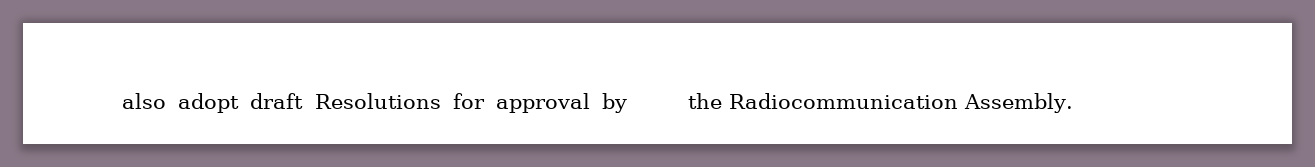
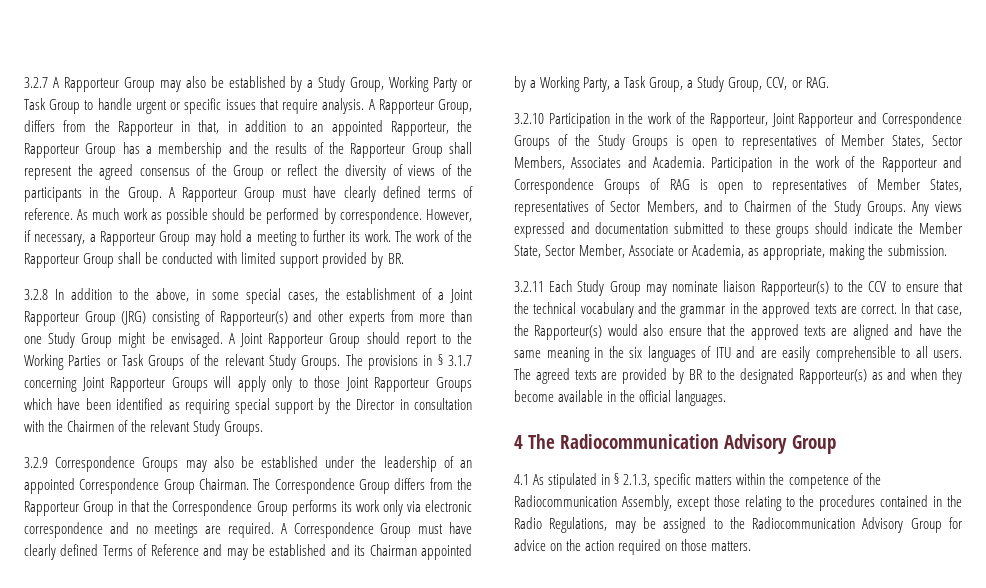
- also adopt draft Resolutions for approval by the Radiocommunication Assembly.
+ 3.2.7 A Rapporteur Group may also be established by a Study Group, Working Party or Task Group to handle urgent or specific issues that require analysis. A Rapporteur Group, differs from the Rapporteur in that, in addition to an appointed Rapporteur, the Rapporteur Group has a membership and the results of the Rapporteur Group shall represent the agreed consensus of the Group or reflect the diversity of views of the participants in the Group. A Rapporteur Group must have clearly defined terms of reference. As much work as possible should be performed by correspondence. However, if necessary, a Rapporteur Group may hold a meeting to further its work. The work of the Rapporteur Group shall be conducted with limited support provided by BR.
+ 3.2.8 In addition to the above, in some special cases, the establishment of a Joint Rapporteur Group (JRG) consisting of Rapporteur(s) and other experts from more than one Study Group might be envisaged. A Joint Rapporteur Group should report to the Working Parties or Task Groups of the relevant Study Groups. The provisions in § 3.1.7 concerning Joint Rapporteur Groups will apply only to those Joint Rapporteur Groups which have been identified as requiring special support by the Director in consultation with the Chairmen of the relevant Study Groups.
+ 3.2.9 Correspondence Groups may also be established under the leadership of an appointed Correspondence Group Chairman. The Correspondence Group differs from the Rapporteur Group in that the Correspondence Group performs its work only via electronic correspondence and no meetings are required. A Correspondence Group must have clearly defined Terms of Reference and may be established and its Chairman appointed by a Working Party, a Task Group, a Study Group, CCV, or RAG.
+ 3.2.10 Participation in the work of the Rapporteur, Joint Rapporteur and Correspondence Groups of the Study Groups is open to representatives of Member States, Sector Members, Associates and Academia. Participation in the work of the Rapporteur and Correspondence Groups of RAG is open to representatives of Member States, representatives of Sector Members, and to Chairmen of the Study Groups. Any views expressed and documentation submitted to these groups should indicate the Member State, Sector Member, Associate or Academia, as appropriate, making the submission.
+ 3.2.11 Each Study Group may nominate liaison Rapporteur(s) to the CCV to ensure that the technical vocabulary and the grammar in the approved texts are correct. In that case, the Rapporteur(s) would also ensure that the approved texts are aligned and have the same meaning in the six languages of ITU and are easily comprehensible to all users. The agreed texts are provided by BR to the designated Rapporteur(s) as and when they become available in the official languages.
+ 4 The Radiocommunication Advisory Group
+ 4.1 As stipulated in § 2.1.3, specific matters within the competence of the Radiocommunication Assembly, except those relating to the procedures contained in the Radio Regulations, may be assigned to the Radiocommunication Advisory Group for advice on the action required on those matters.

